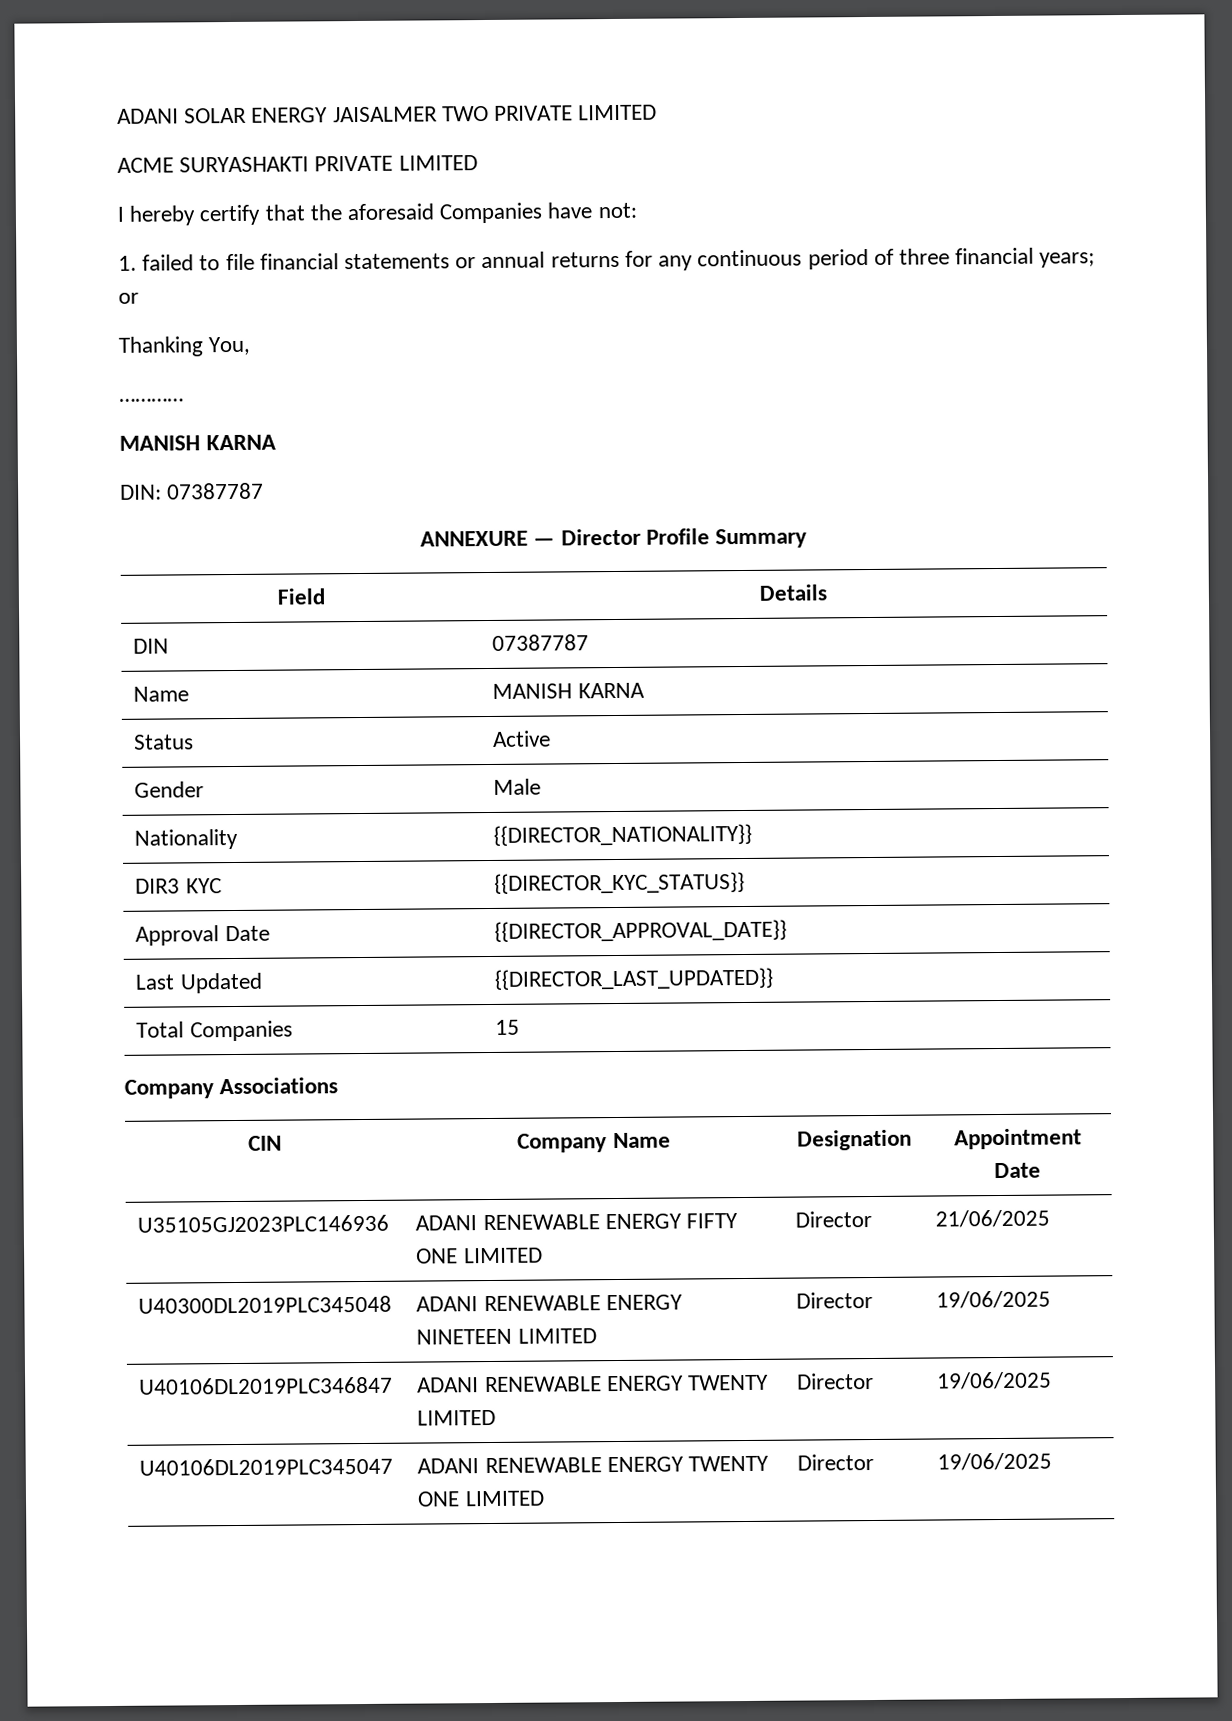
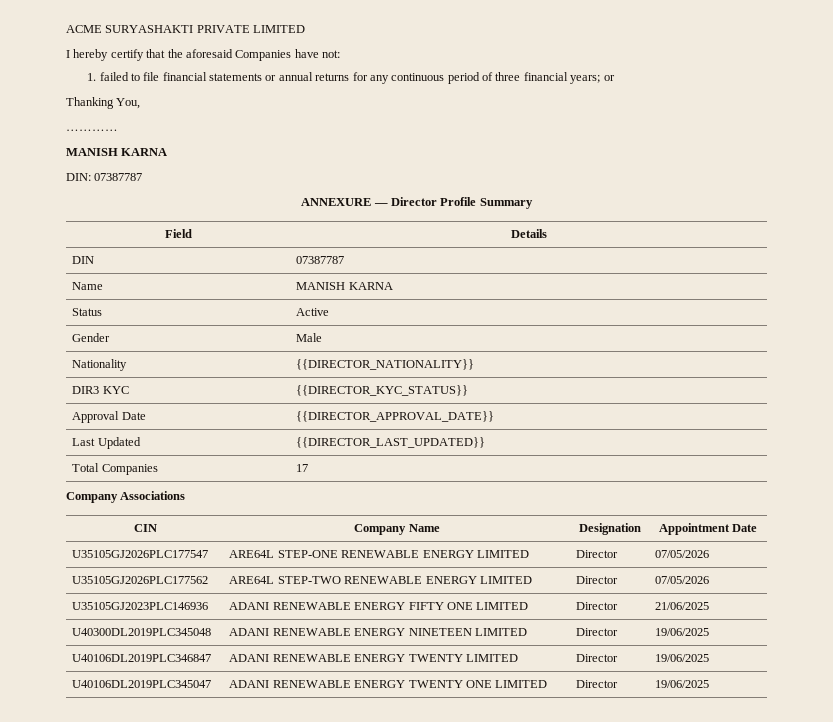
- ADANI SOLAR ENERGY JAISALMER TWO PRIVATE LIMITED
- Total Companies | 15
+ Total Companies | 17
+ U35105GJ2026PLC177547 | ARE64L STEP-ONE RENEWABLE ENERGY LIMITED | Director | 07/05/2026
+ U35105GJ2026PLC177562 | ARE64L STEP-TWO RENEWABLE ENERGY LIMITED | Director | 07/05/2026

